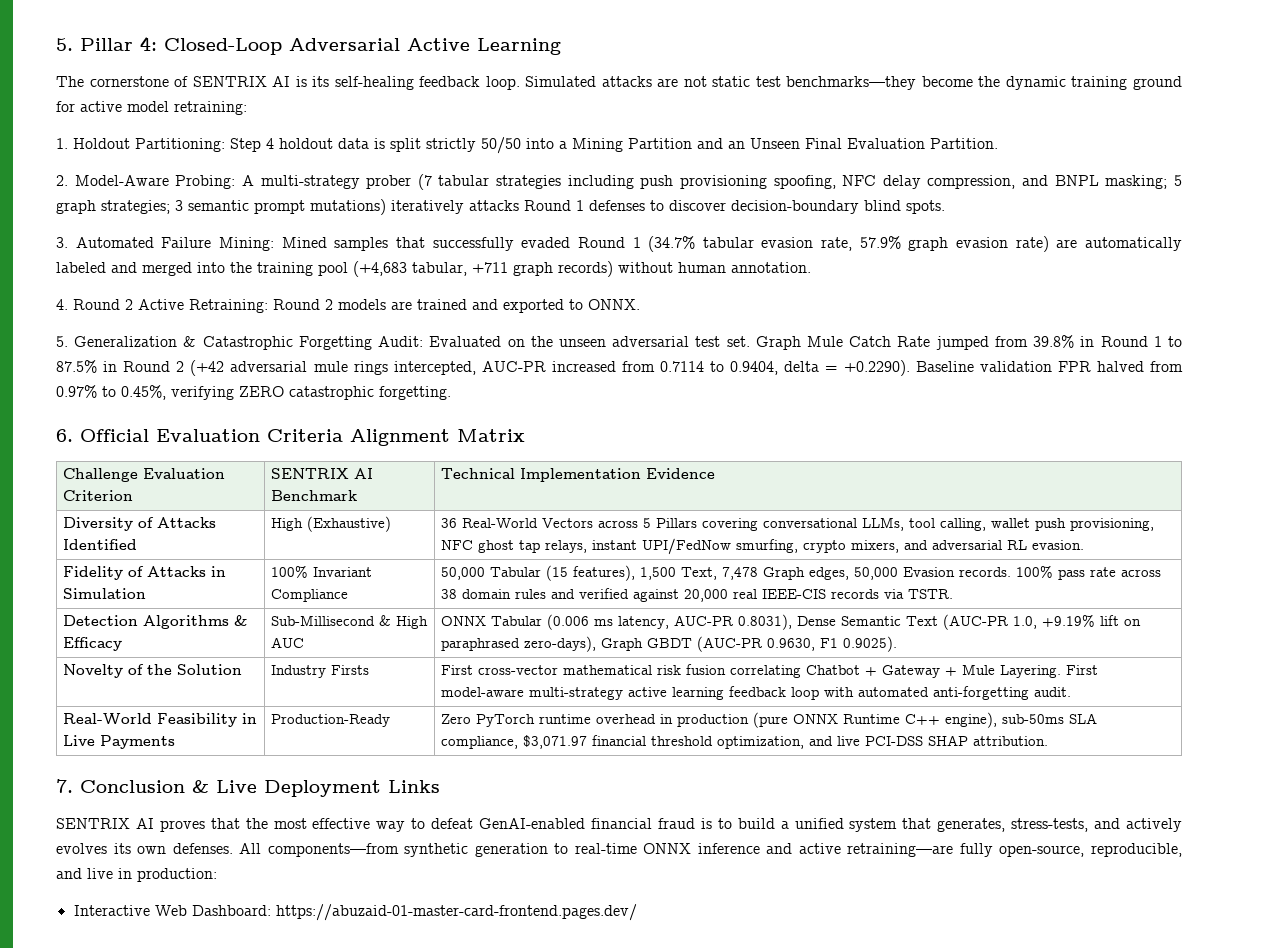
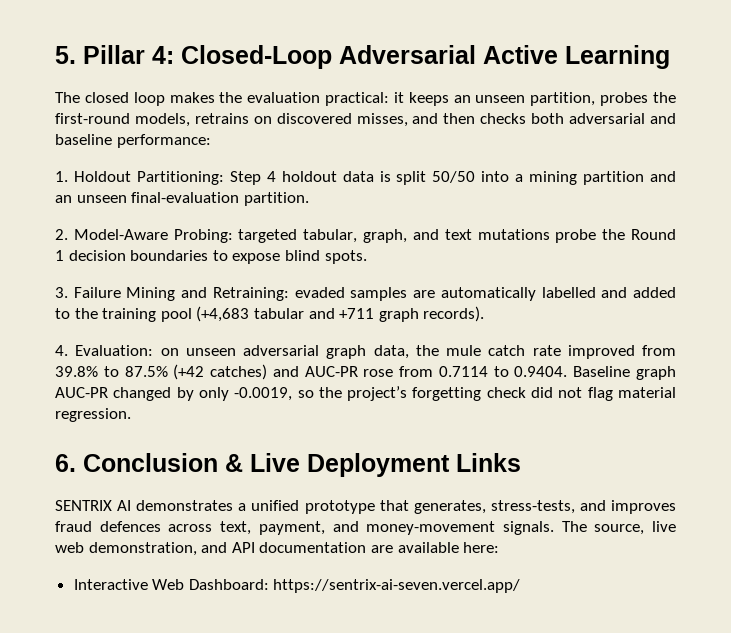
- The cornerstone of SENTRIX AI is its self-healing feedback loop. Simulated attacks are not static test benchmarks—they become the dynamic training ground for active model retraining:
+ The closed loop makes the evaluation practical: it keeps an unseen partition, probes the first-round models, retrains on discovered misses, and then checks both adversarial and baseline performance:
- 1. Holdout Partitioning: Step 4 holdout data is split strictly 50/50 into a Mining Partition and an Unseen Final Evaluation Partition.
- 2. Model-Aware Probing: A multi-strategy prober (7 tabular strategies including push provisioning spoofing, NFC delay compression, and BNPL masking; 5 graph strategies; 3 semantic prompt mutations) iteratively attacks Round 1 defenses to discover decision-boundary blind spots.
- 3. Automated Failure Mining: Mined samples that successfully evaded Round 1 (34.7% tabular evasion rate, 57.9% graph evasion rate) are automatically labeled and merged into the training pool (+4,683 tabular, +711 graph records) without human annotation.
- 4. Round 2 Active Retraining: Round 2 models are trained and exported to ONNX.
- 5. Generalization & Catastrophic Forgetting Audit: Evaluated on the unseen adversarial test set. Graph Mule Catch Rate jumped from 39.8% in Round 1 to 87.5% in Round 2 (+42 adversarial mule rings intercepted, AUC-PR increased from 0.7114 to 0.9404, delta = +0.2290). Baseline validation FPR halved from 0.97% to 0.45%, verifying ZERO catastrophic forgetting.
- 6. Official Evaluation Criteria Alignment Matrix
- Challenge Evaluation Criterion | SENTRIX AI Benchmark | Technical Implementation Evidence
- Diversity of Attacks Identified | High (Exhaustive) | 36 Real-World Vectors across 5 Pillars covering conversational LLMs, tool calling, wallet push provisioning, NFC ghost tap relays, instant UPI/FedNow smurfing, crypto mixers, and adversarial RL evasion.
- Fidelity of Attacks in Simulation | 100% Invariant Compliance | 50,000 Tabular (15 features), 1,500 Text, 7,478 Graph edges, 50,000 Evasion records. 100% pass rate across 38 domain rules and verified against 20,000 real IEEE-CIS records via TSTR.
- Detection Algorithms & Efficacy | Sub-Millisecond & High AUC | ONNX Tabular (0.006 ms latency, AUC-PR 0.8031), Dense Semantic Text (AUC-PR 1.0, +9.19% lift on paraphrased zero-days), Graph GBDT (AUC-PR 0.9630, F1 0.9025).
- Novelty of the Solution | Industry Firsts | First cross-vector mathematical risk fusion correlating Chatbot + Gateway + Mule Layering. First model-aware multi-strategy active learning feedback loop with automated anti-forgetting audit.
- Real-World Feasibility in Live Payments | Production-Ready | Zero PyTorch runtime overhead in production (pure ONNX Runtime C++ engine), sub-50ms SLA compliance, $3,071.97 financial threshold optimization, and live PCI-DSS SHAP attribution.
- 7. Conclusion & Live Deployment Links
+ 1. Holdout Partitioning: Step 4 holdout data is split 50/50 into a mining partition and an unseen final-evaluation partition.
+ 2. Model-Aware Probing: targeted tabular, graph, and text mutations probe the Round 1 decision boundaries to expose blind spots.
+ 3. Failure Mining and Retraining: evaded samples are automatically labelled and added to the training pool (+4,683 tabular and +711 graph records).
+ 4. Evaluation: on unseen adversarial graph data, the mule catch rate improved from 39.8% to 87.5% (+42 catches) and AUC-PR rose from 0.7114 to 0.9404. Baseline graph AUC-PR changed by only -0.0019, so the project’s forgetting check did not flag material regression.
+ 6. Conclusion & Live Deployment Links
- SENTRIX AI proves that the most effective way to defeat GenAI-enabled financial fraud is to build a unified system that generates, stress-tests, and actively evolves its own defenses. All components—from synthetic generation to real-time ONNX inference and active retraining—are fully open-source, reproducible, and live in production:
+ SENTRIX AI demonstrates a unified prototype that generates, stress-tests, and improves fraud defences across text, payment, and money-movement signals. The source, live web demonstration, and API documentation are available here:
- Interactive Web Dashboard: https://abuzaid-01-master-card-frontend.pages.dev/
+ Interactive Web Dashboard: https://sentrix-ai-seven.vercel.app/

